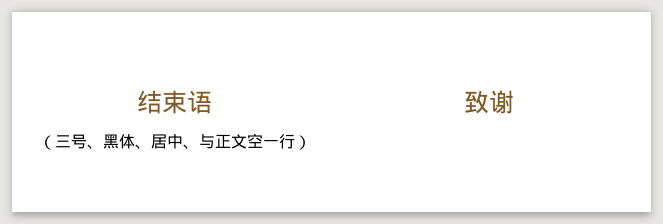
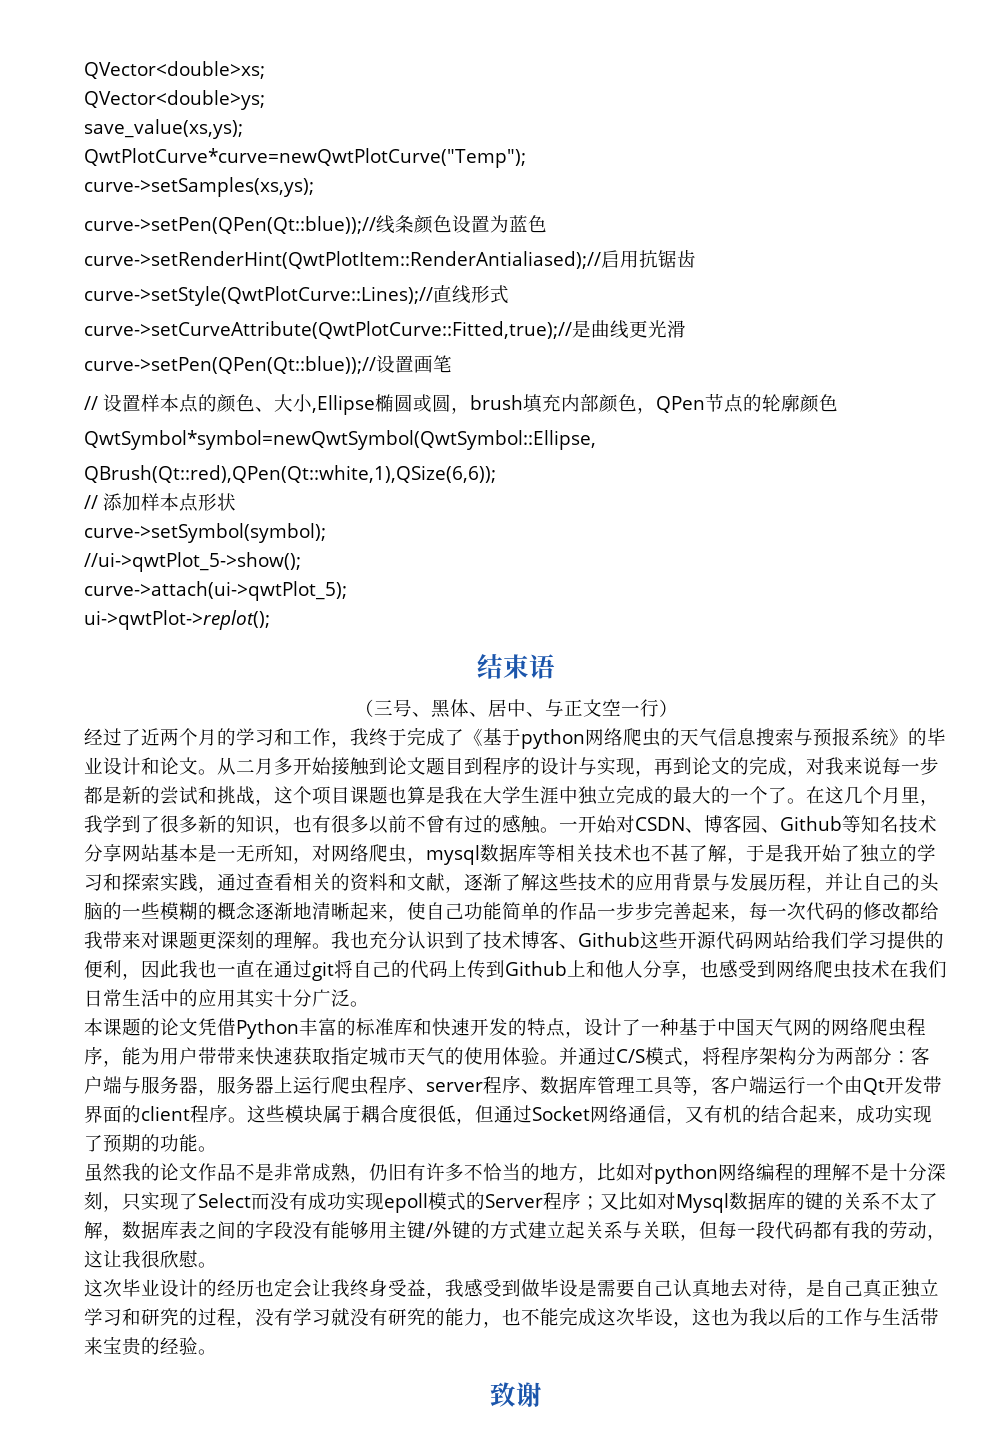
+ QVector<double>xs;
+ QVector<double>ys;
+ save_value(xs,ys);
+ QwtPlotCurve*curve=newQwtPlotCurve("Temp");
+ curve->setSamples(xs,ys);
+ curve->setPen(QPen(Qt::blue));//线条颜色设置为蓝色
+ curve->setRenderHint(QwtPlotItem::RenderAntialiased);//启用抗锯齿
+ curve->setStyle(QwtPlotCurve::Lines);//直线形式
+ curve->setCurveAttribute(QwtPlotCurve::Fitted,true);//是曲线更光滑
+ curve->setPen(QPen(Qt::blue));//设置画笔
+ // 设置样本点的颜色、大小,Ellipse椭圆或圆，brush填充内部颜色，QPen节点的轮廓颜色
+ QwtSymbol*symbol=newQwtSymbol(QwtSymbol::Ellipse,
+ QBrush(Qt::red),QPen(Qt::white,1),QSize(6,6));
+ // 添加样本点形状
+ curve->setSymbol(symbol);
+ //ui->qwtPlot_5->show();
+ curve->attach(ui->qwtPlot_5);
+ ui->qwtPlot->replot();
+ 经过了近两个月的学习和工作，我终于完成了《基于python网络爬虫的天气信息搜索与预报系统》的毕业设计和论文。从二月多开始接触到论文题目到程序的设计与实现，再到论文的完成，对我来说每一步都是新的尝试和挑战，这个项目课题也算是我在大学生涯中独立完成的最大的一个了。在这几个月里，我学到了很多新的知识，也有很多以前不曾有过的感触。一开始对CSDN、博客园、Github等知名技术分享网站基本是一无所知，对网络爬虫，mysql数据库等相关技术也不甚了解，于是我开始了独立的学习和探索实践，通过查看相关的资料和文献，逐渐了解这些技术的应用背景与发展历程，并让自己的头脑的一些模糊的概念逐渐地清晰起来，使自己功能简单的作品一步步完善起来，每一次代码的修改都给我带来对课题更深刻的理解。我也充分认识到了技术博客、Github这些开源代码网站给我们学习提供的便利，因此我也一直在通过git将自己的代码上传到Github上和他人分享，也感受到网络爬虫技术在我们日常生活中的应用其实十分广泛。
+ 本课题的论文凭借Python丰富的标准库和快速开发的特点，设计了一种基于中国天气网的网络爬虫程序，能为用户带带来快速获取指定城市天气的使用体验。并通过C/S模式，将程序架构分为两部分：客户端与服务器，服务器上运行爬虫程序、server程序、数据库管理工具等，客户端运行一个由Qt开发带界面的client程序。这些模块属于耦合度很低，但通过Socket网络通信，又有机的结合起来，成功实现了预期的功能。
+ 虽然我的论文作品不是非常成熟，仍旧有许多不恰当的地方，比如对python网络编程的理解不是十分深刻，只实现了Select而没有成功实现epoll模式的Server程序；又比如对Mysql数据库的键的关系不太了解，数据库表之间的字段没有能够用主键/外键的方式建立起关系与关联，但每一段代码都有我的劳动，这让我很欣慰。
+ 这次毕业设计的经历也定会让我终身受益，我感受到做毕设是需要自己认真地去对待，是自己真正独立学习和研究的过程，没有学习就没有研究的能力，也不能完成这次毕设，这也为我以后的工作与生活带来宝贵的经验。

